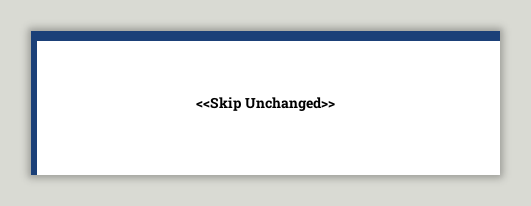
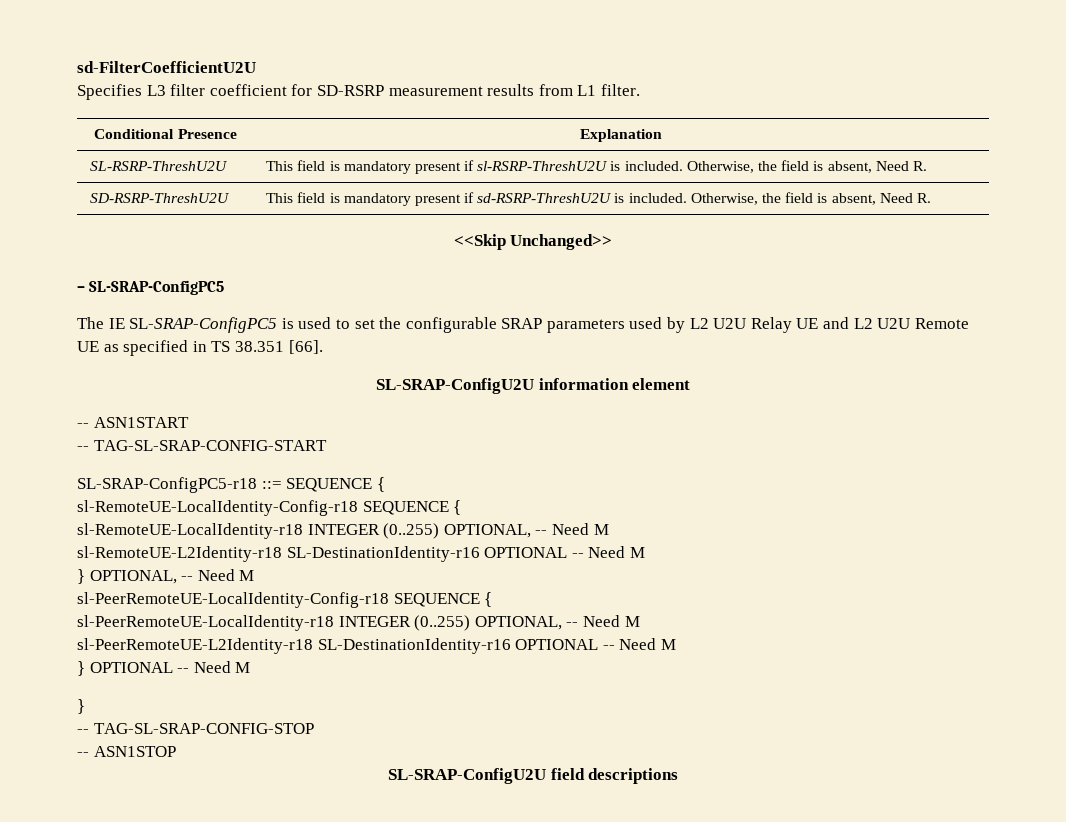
+ sd-FilterCoefficientU2U
+ Specifies L3 filter coefficient for SD-RSRP measurement results from L1 filter.
+ Conditional Presence | Explanation
+ SL-RSRP-ThreshU2U | This field is mandatory present if sl-RSRP-ThreshU2U is included. Otherwise, the field is absent, Need R.
+ SD-RSRP-ThreshU2U | This field is mandatory present if sd-RSRP-ThreshU2U is included. Otherwise, the field is absent, Need R.
  <<Skip Unchanged>>
+ – SL-SRAP-ConfigPC5
+ The IE SL-SRAP-ConfigPC5 is used to set the configurable SRAP parameters used by L2 U2U Relay UE and L2 U2U Remote UE as specified in TS 38.351 [66].
+ SL-SRAP-ConfigU2U information element
+ -- ASN1START
+ -- TAG-SL-SRAP-CONFIG-START
+ SL-SRAP-ConfigPC5-r18 ::= SEQUENCE {
+ sl-RemoteUE-LocalIdentity-Config-r18 SEQUENCE {
+ sl-RemoteUE-LocalIdentity-r18 INTEGER (0..255) OPTIONAL, -- Need M
+ sl-RemoteUE-L2Identity-r18 SL-DestinationIdentity-r16 OPTIONAL -- Need M
+ } OPTIONAL, -- Need M
+ sl-PeerRemoteUE-LocalIdentity-Config-r18 SEQUENCE {
+ sl-PeerRemoteUE-LocalIdentity-r18 INTEGER (0..255) OPTIONAL, -- Need M
+ sl-PeerRemoteUE-L2Identity-r18 SL-DestinationIdentity-r16 OPTIONAL -- Need M
+ } OPTIONAL -- Need M
+ }
+ -- TAG-SL-SRAP-CONFIG-STOP
+ -- ASN1STOP
+ SL-SRAP-ConfigU2U field descriptions

